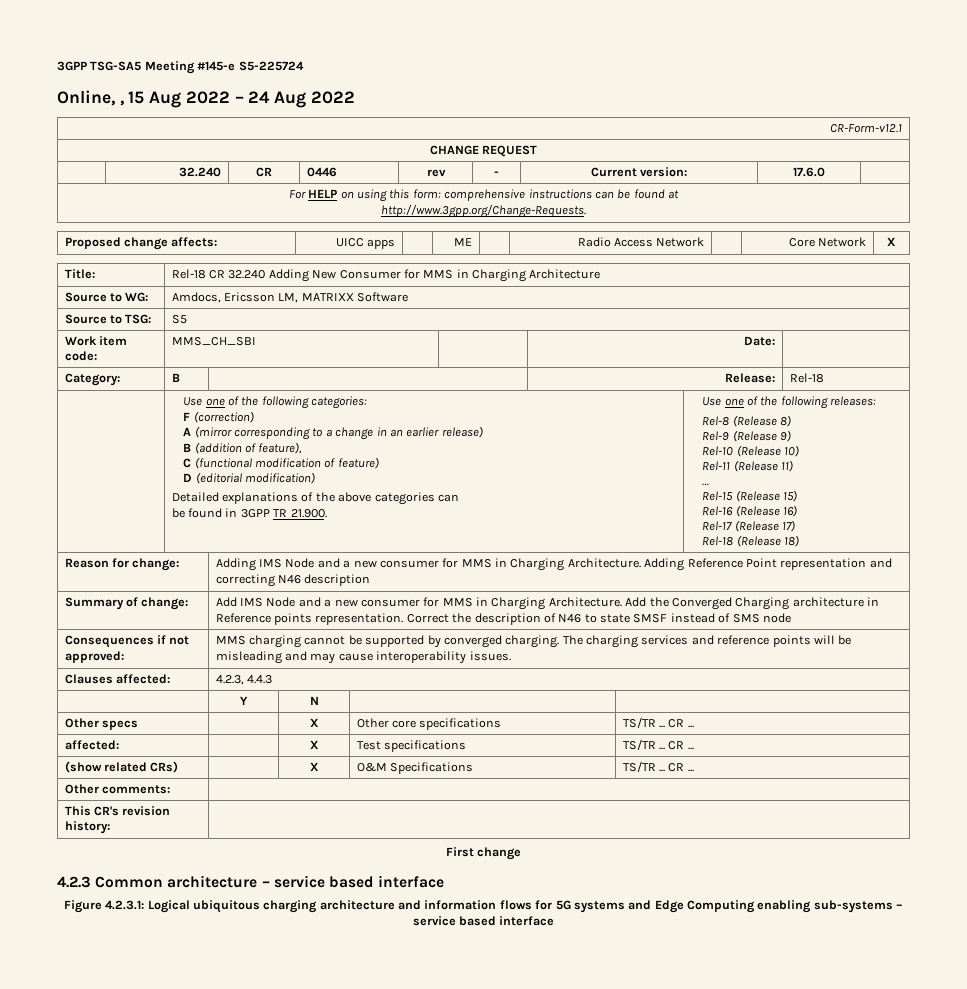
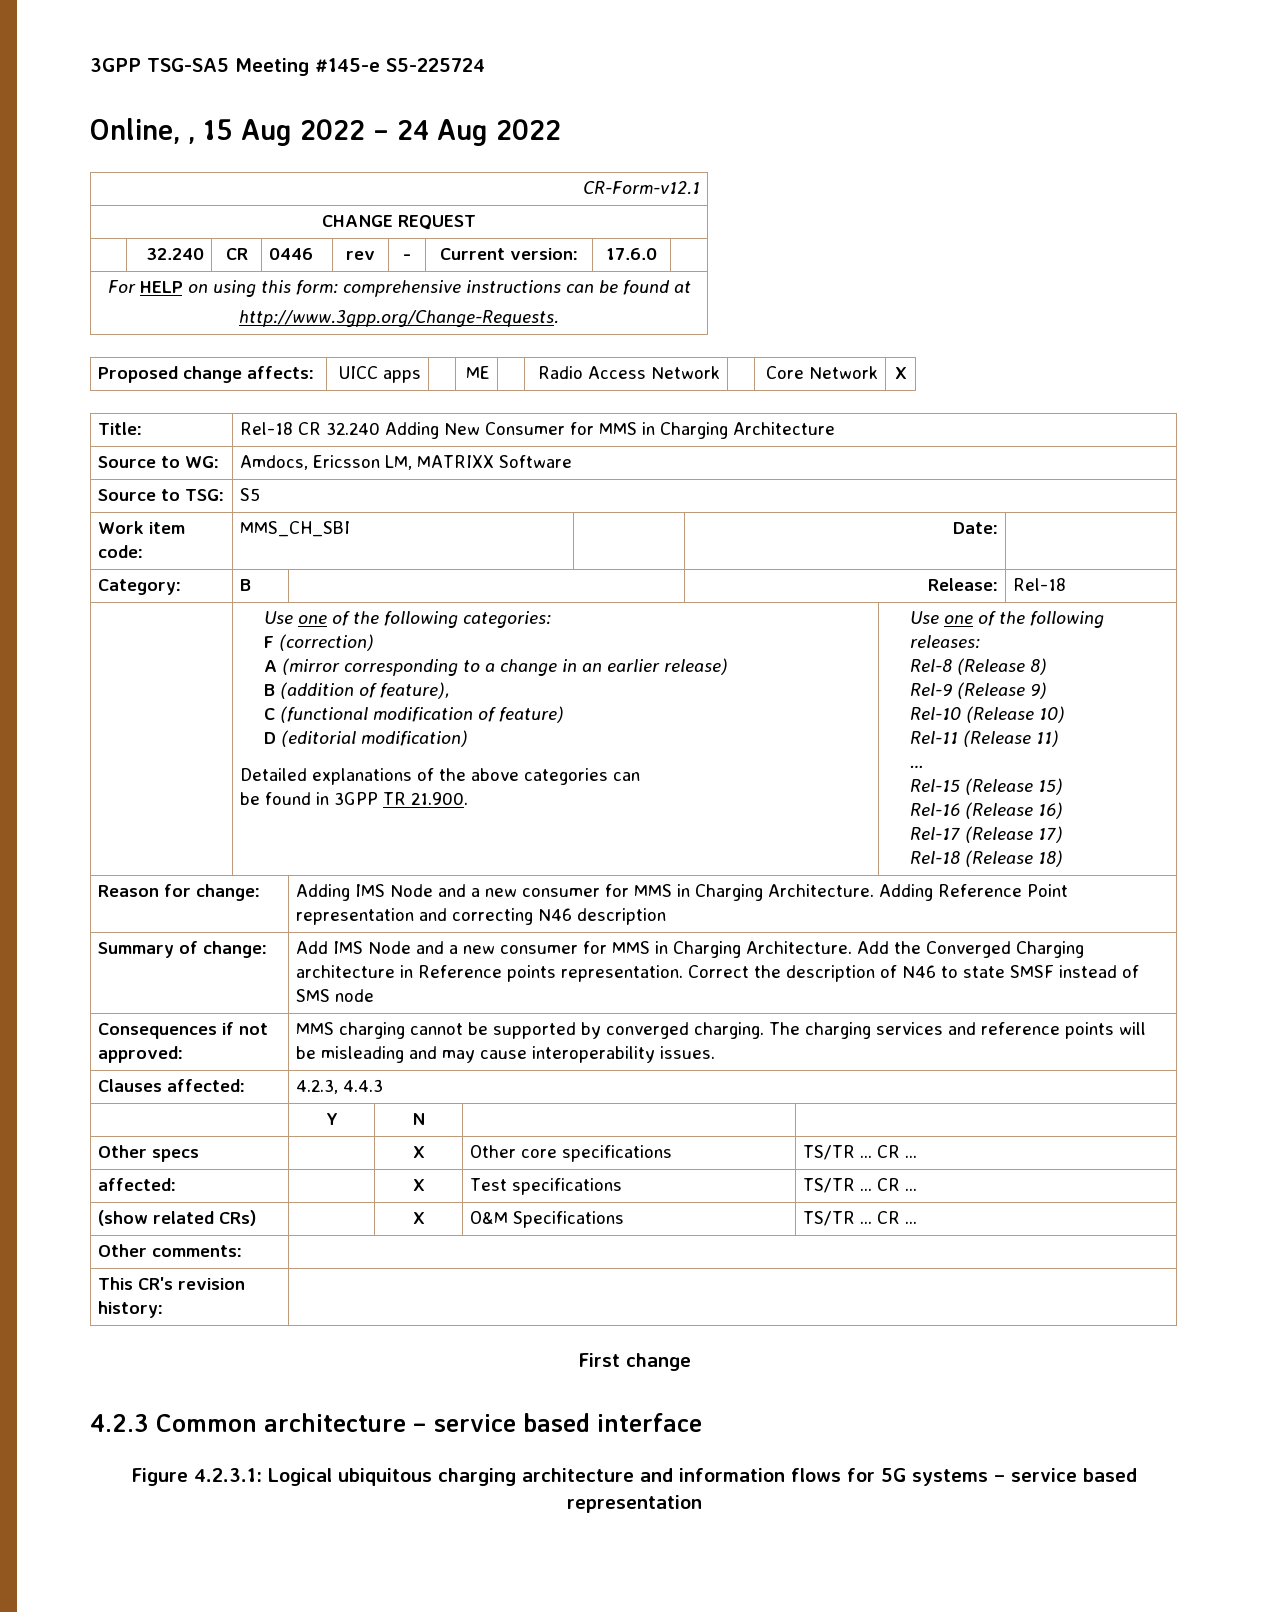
- Figure 4.2.3.1: Logical ubiquitous charging architecture and information flows for 5G systems and Edge Computing enabling sub-systems – service based interface
+ Figure 4.2.3.1: Logical ubiquitous charging architecture and information flows for 5G systems – service based representation

